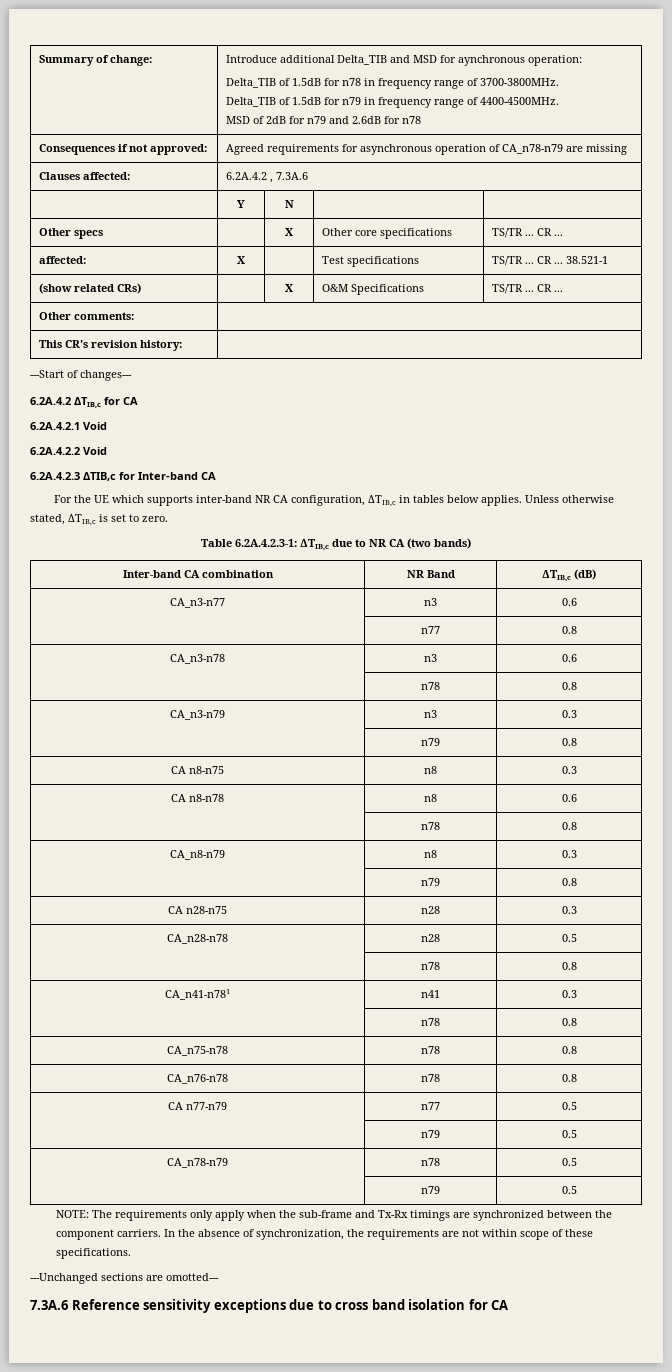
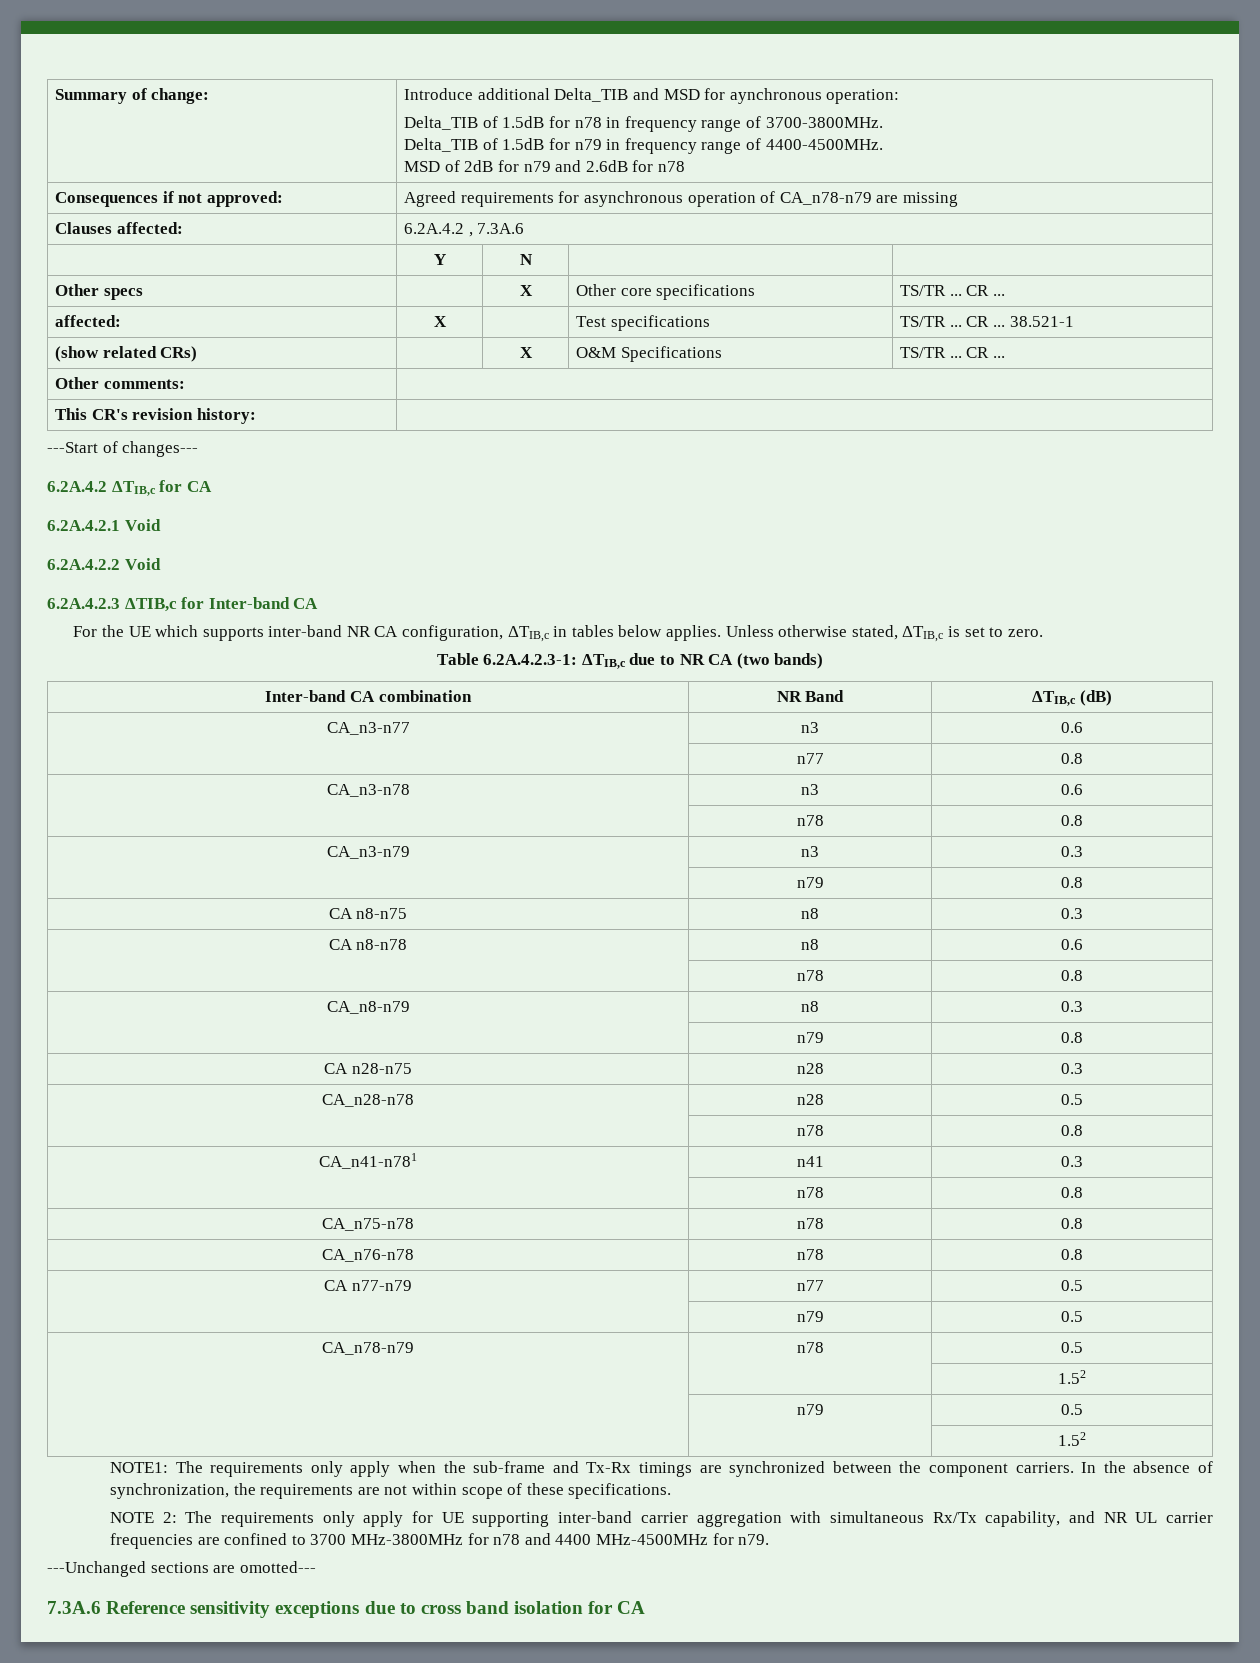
  CA_n78-n79 | n78 | 0.5
+ | | 1.52
  | n79 | 0.5
- NOTE: The requirements only apply when the sub-frame and Tx-Rx timings are synchronized between the component carriers.
+ | | 1.52
+ NOTE1: The requirements only apply when the sub-frame and Tx-Rx timings are synchronized between the component carriers.
+ NOTE 2: The requirements only apply for UE supporting inter-band carrier aggregation with simultaneous Rx/Tx capability, and NR UL carrier frequencies are confined to 3700 MHz-3800MHz for n78 and 4400 MHz-4500MHz for n79.

